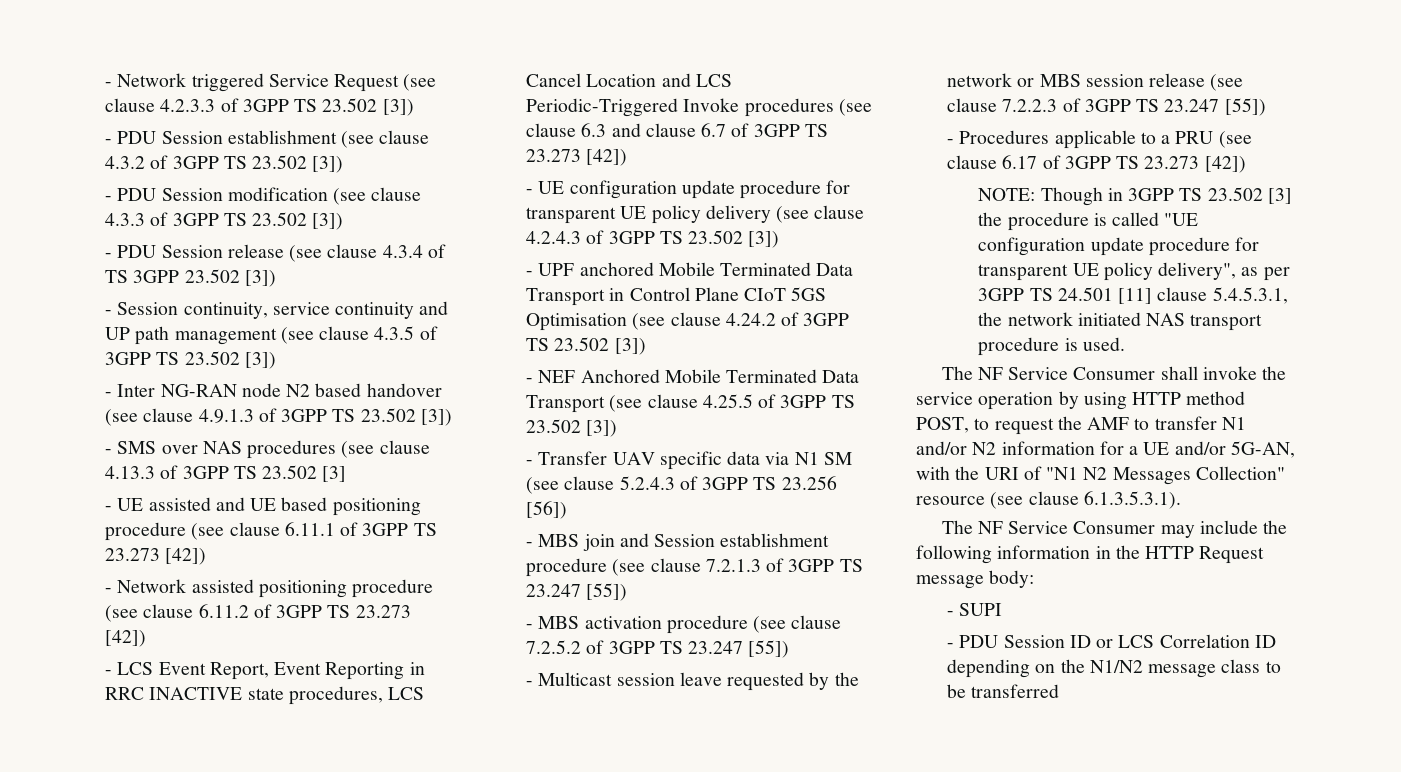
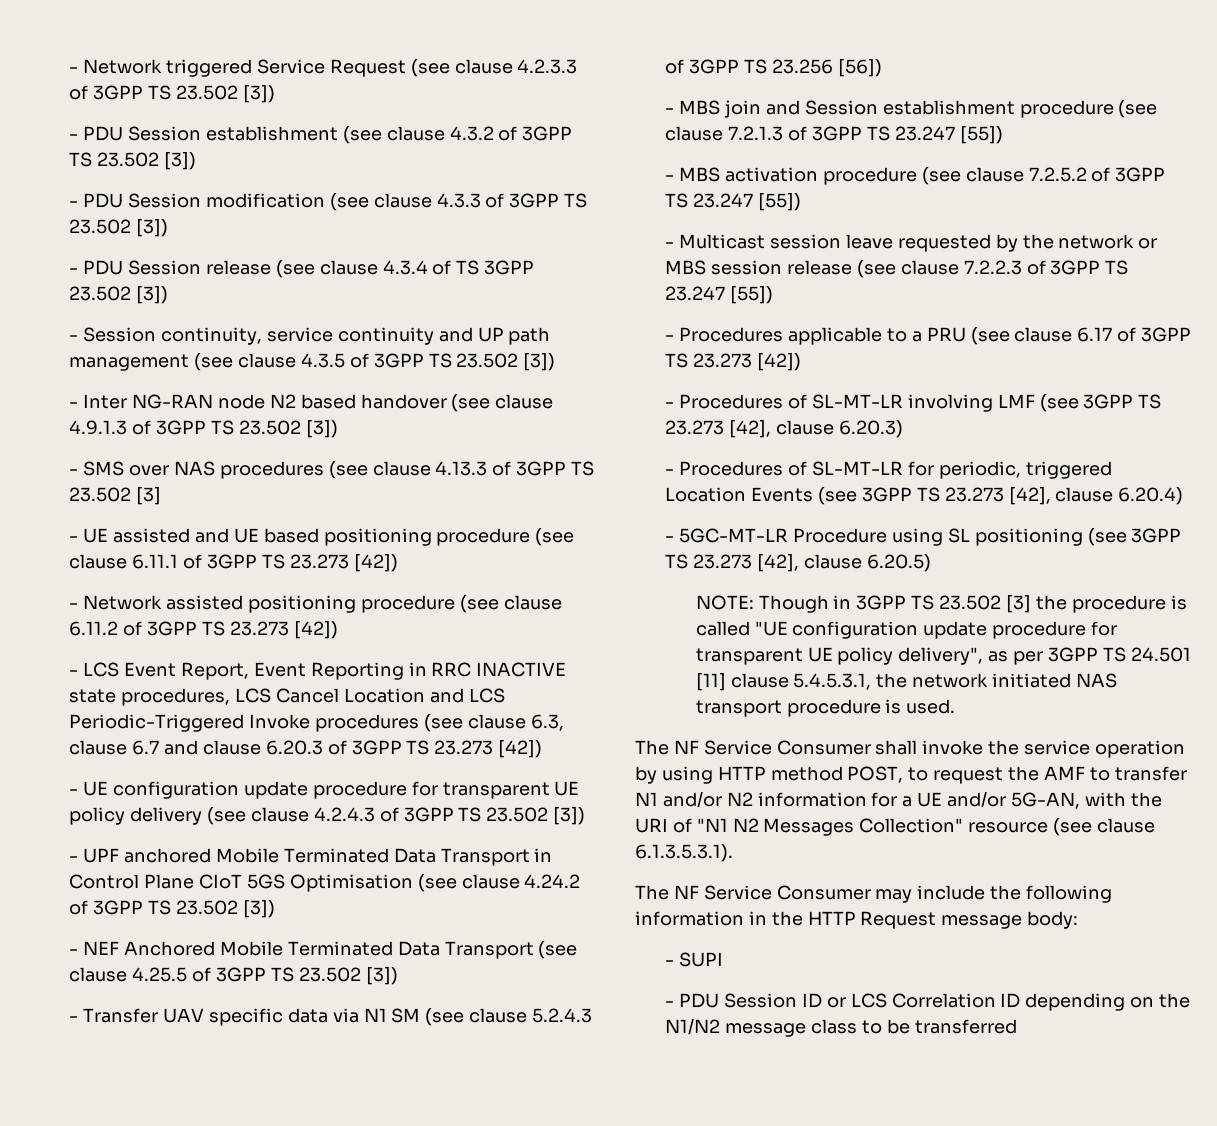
- - LCS Event Report, Event Reporting in RRC INACTIVE state procedures, LCS Cancel Location and LCS Periodic-Triggered Invoke procedures (see clause 6.3 and clause 6.7 of 3GPP TS 23.273 [42])
+ - LCS Event Report, Event Reporting in RRC INACTIVE state procedures, LCS Cancel Location and LCS Periodic-Triggered Invoke procedures (see clause 6.3, clause 6.7 and clause 6.20.3 of 3GPP TS 23.273 [42])
+ - Procedures of SL-MT-LR involving LMF (see 3GPP TS 23.273 [42], clause 6.20.3)
+ - Procedures of SL-MT-LR for periodic, triggered Location Events (see 3GPP TS 23.273 [42], clause 6.20.4)
+ - 5GC-MT-LR Procedure using SL positioning (see 3GPP TS 23.273 [42], clause 6.20.5)

